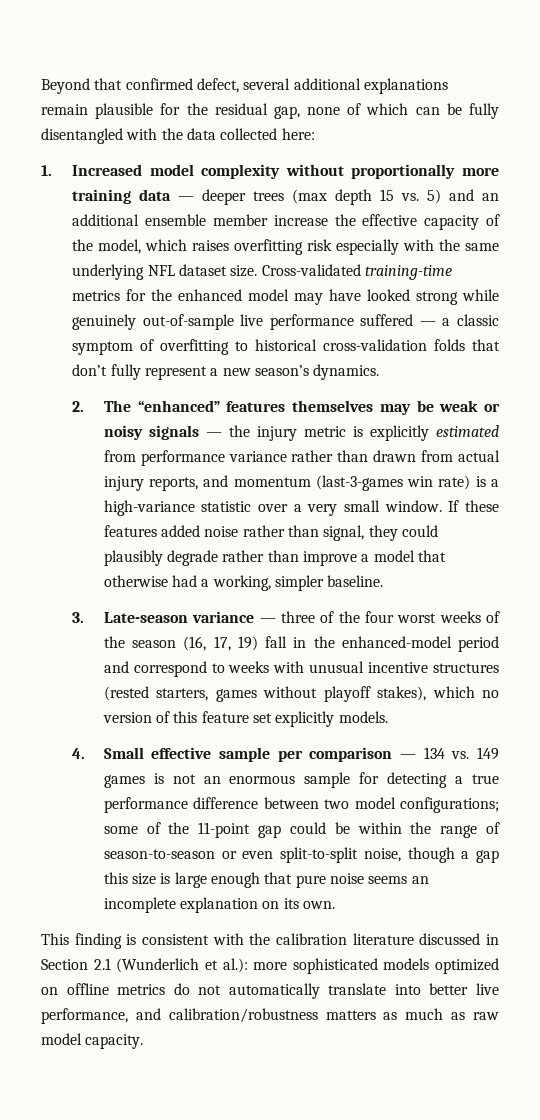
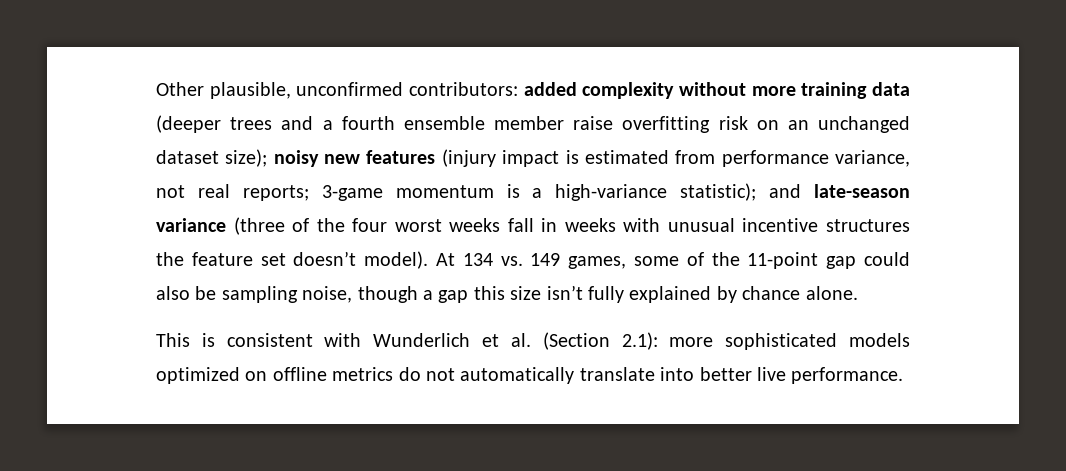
- Beyond that confirmed defect, several additional explanations remain plausible for the residual gap, none of which can be fully disentangled with the data collected here:
- 1. Increased model complexity without proportionally more training data — deeper trees (max depth 15 vs. 5) and an additional ensemble member increase the effective capacity of the model, which raises overfitting risk especially with the same underlying NFL dataset size. Cross-validated training-time metrics for the enhanced model may have looked strong while genuinely out-of-sample live performance suffered — a classic symptom of overfitting to historical cross-validation folds that don’t fully represent a new season’s dynamics.
- 2. The “enhanced” features themselves may be weak or noisy signals — the injury metric is explicitly estimated from performance variance rather than drawn from actual injury reports, and momentum (last-3-games win rate) is a high-variance statistic over a very small window. If these features added noise rather than signal, they could plausibly degrade rather than improve a model that otherwise had a working, simpler baseline.
- 3. Late-season variance — three of the four worst weeks of the season (16, 17, 19) fall in the enhanced-model period and correspond to weeks with unusual incentive structures (rested starters, games without playoff stakes), which no version of this feature set explicitly models.
- 4. Small effective sample per comparison — 134 vs. 149 games is not an enormous sample for detecting a true performance difference between two model configurations; some of the 11-point gap could be within the range of season-to-season or even split-to-split noise, though a gap this size is large enough that pure noise seems an incomplete explanation on its own.
+ Other plausible, unconfirmed contributors: added complexity without more training data (deeper trees and a fourth ensemble member raise overfitting risk on an unchanged dataset size); noisy new features (injury impact is estimated from performance variance, not real reports; 3-game momentum is a high-variance statistic); and late-season variance (three of the four worst weeks fall in weeks with unusual incentive structures the feature set doesn’t model). At 134 vs. 149 games, some of the 11-point gap could also be sampling noise, though a gap this size isn’t fully explained by chance alone.
- This finding is consistent with the calibration literature discussed in Section 2.1 (Wunderlich et al.): more sophisticated models optimized on offline metrics do not automatically translate into better live performance, and calibration/robustness matters as much as raw model capacity.
+ This is consistent with Wunderlich et al. (Section 2.1): more sophisticated models optimized on offline metrics do not automatically translate into better live performance.

